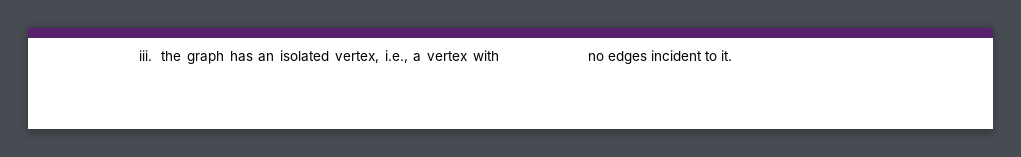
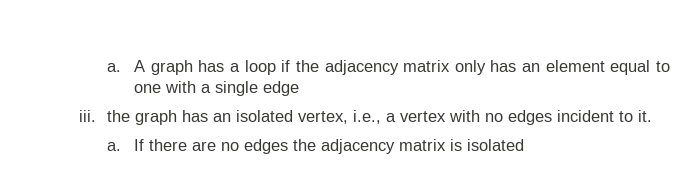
+ a. A graph has a loop if the adjacency matrix only has an element equal to one with a single edge
+ a. If there are no edges the adjacency matrix is isolated

